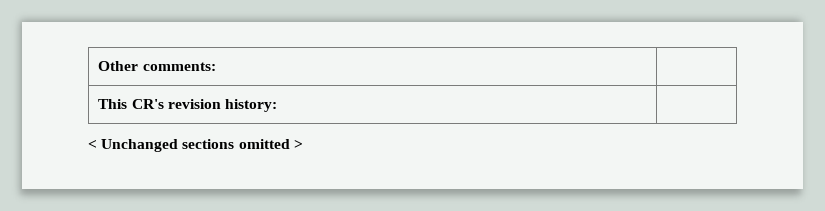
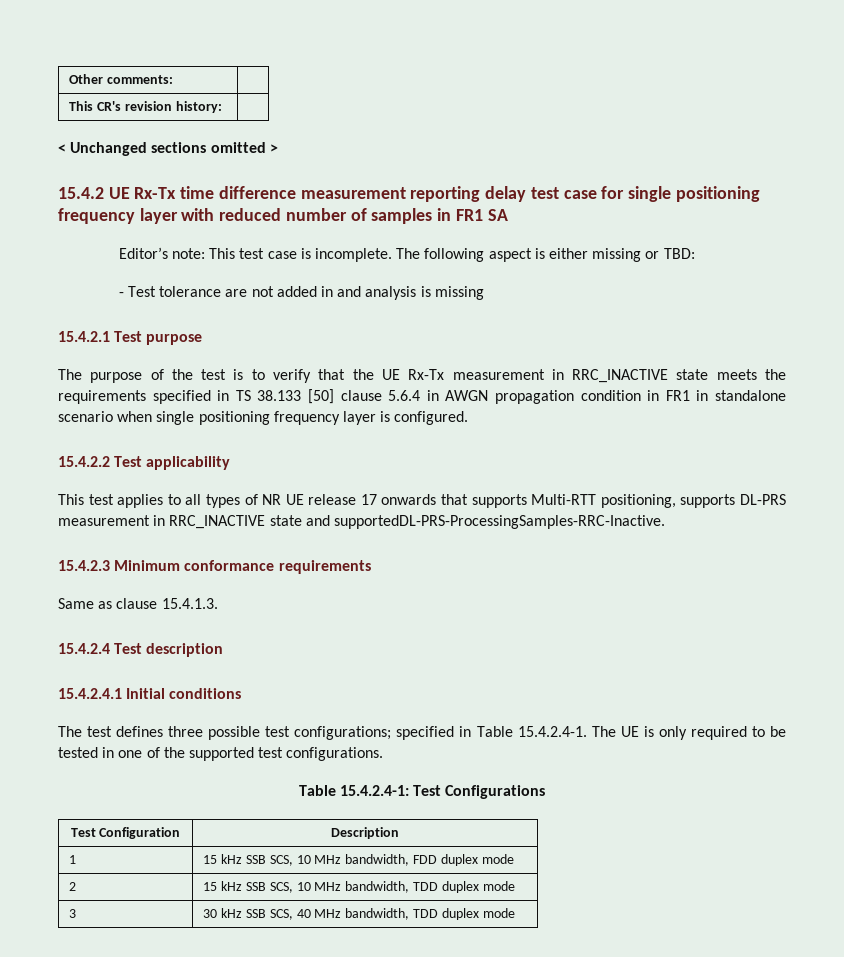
+ 15.4.2 UE Rx-Tx time difference measurement reporting delay test case for single positioning frequency layer with reduced number of samples in FR1 SA
+ Editor’s note: This test case is incomplete. The following aspect is either missing or TBD:
+ - Test tolerance are not added in and analysis is missing
+ 15.4.2.1 Test purpose
+ The purpose of the test is to verify that the UE Rx-Tx measurement in RRC_INACTIVE state meets the requirements specified in TS 38.133 [50] clause 5.6.4 in AWGN propagation condition in FR1 in standalone scenario when single positioning frequency layer is configured.
+ 15.4.2.2 Test applicability
+ This test applies to all types of NR UE release 17 onwards that supports Multi-RTT positioning, supports DL-PRS measurement in RRC_INACTIVE state and supportedDL-PRS-ProcessingSamples-RRC-Inactive.
+ 15.4.2.3 Minimum conformance requirements
+ Same as clause 15.4.1.3.
+ 15.4.2.4 Test description
+ 15.4.2.4.1 Initial conditions
+ The test defines three possible test configurations; specified in Table 15.4.2.4-1. The UE is only required to be tested in one of the supported test configurations.
+ Table 15.4.2.4-1: Test Configurations
+ Test Configuration | Description
+ 1 | 15 kHz SSB SCS, 10 MHz bandwidth, FDD duplex mode
+ 2 | 15 kHz SSB SCS, 10 MHz bandwidth, TDD duplex mode
+ 3 | 30 kHz SSB SCS, 40 MHz bandwidth, TDD duplex mode

